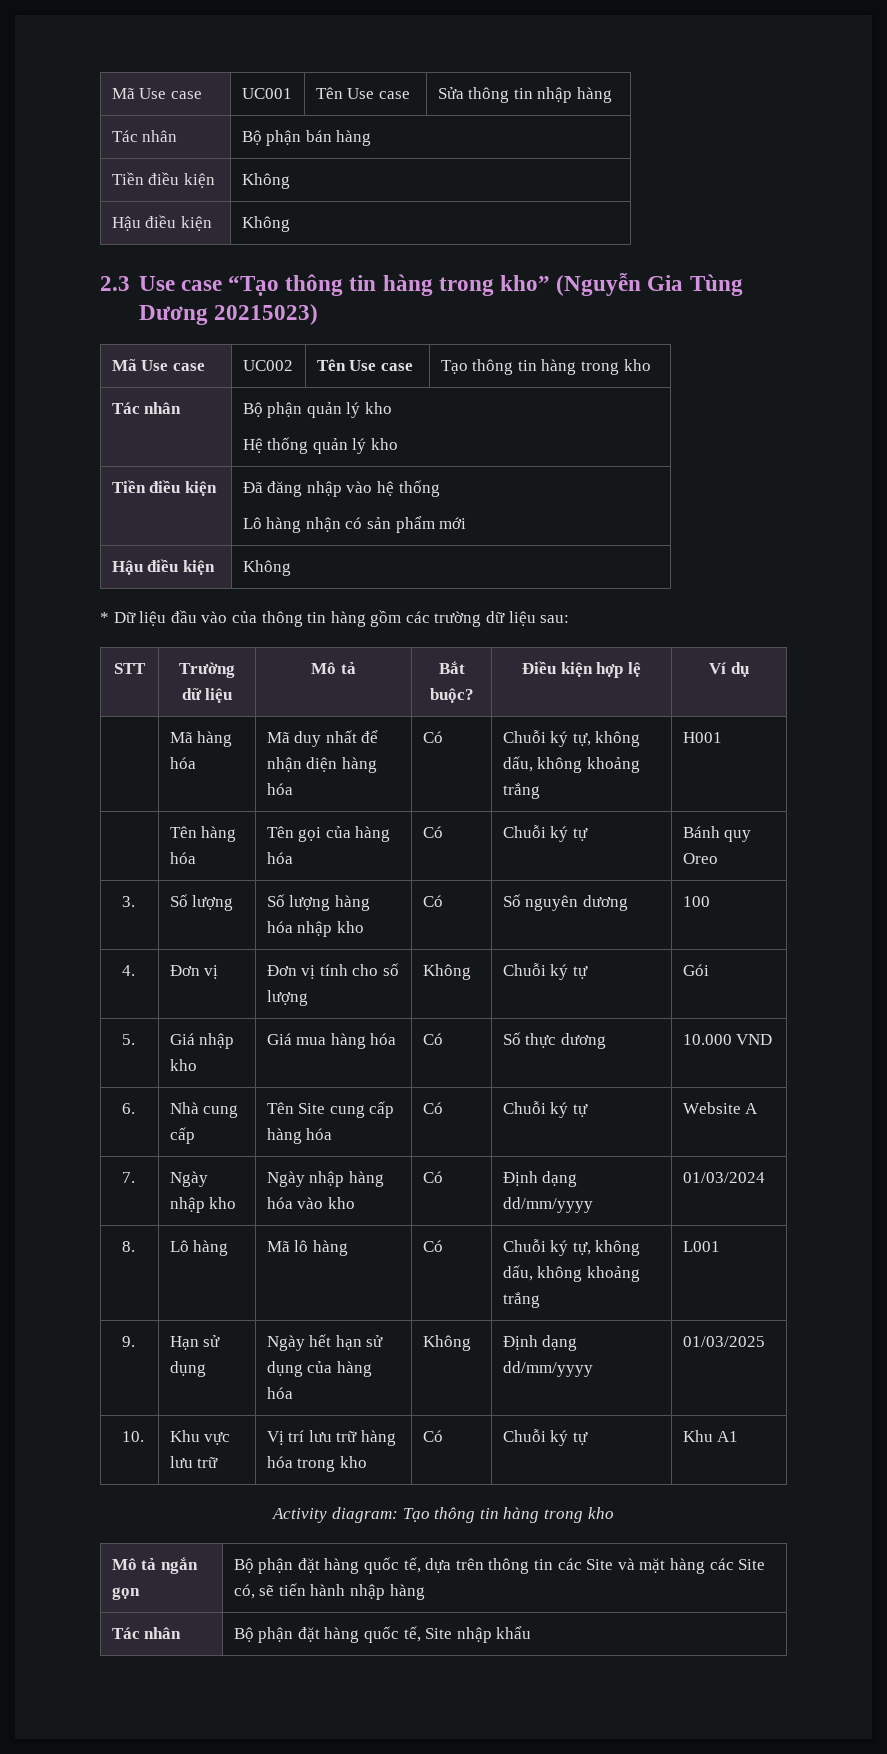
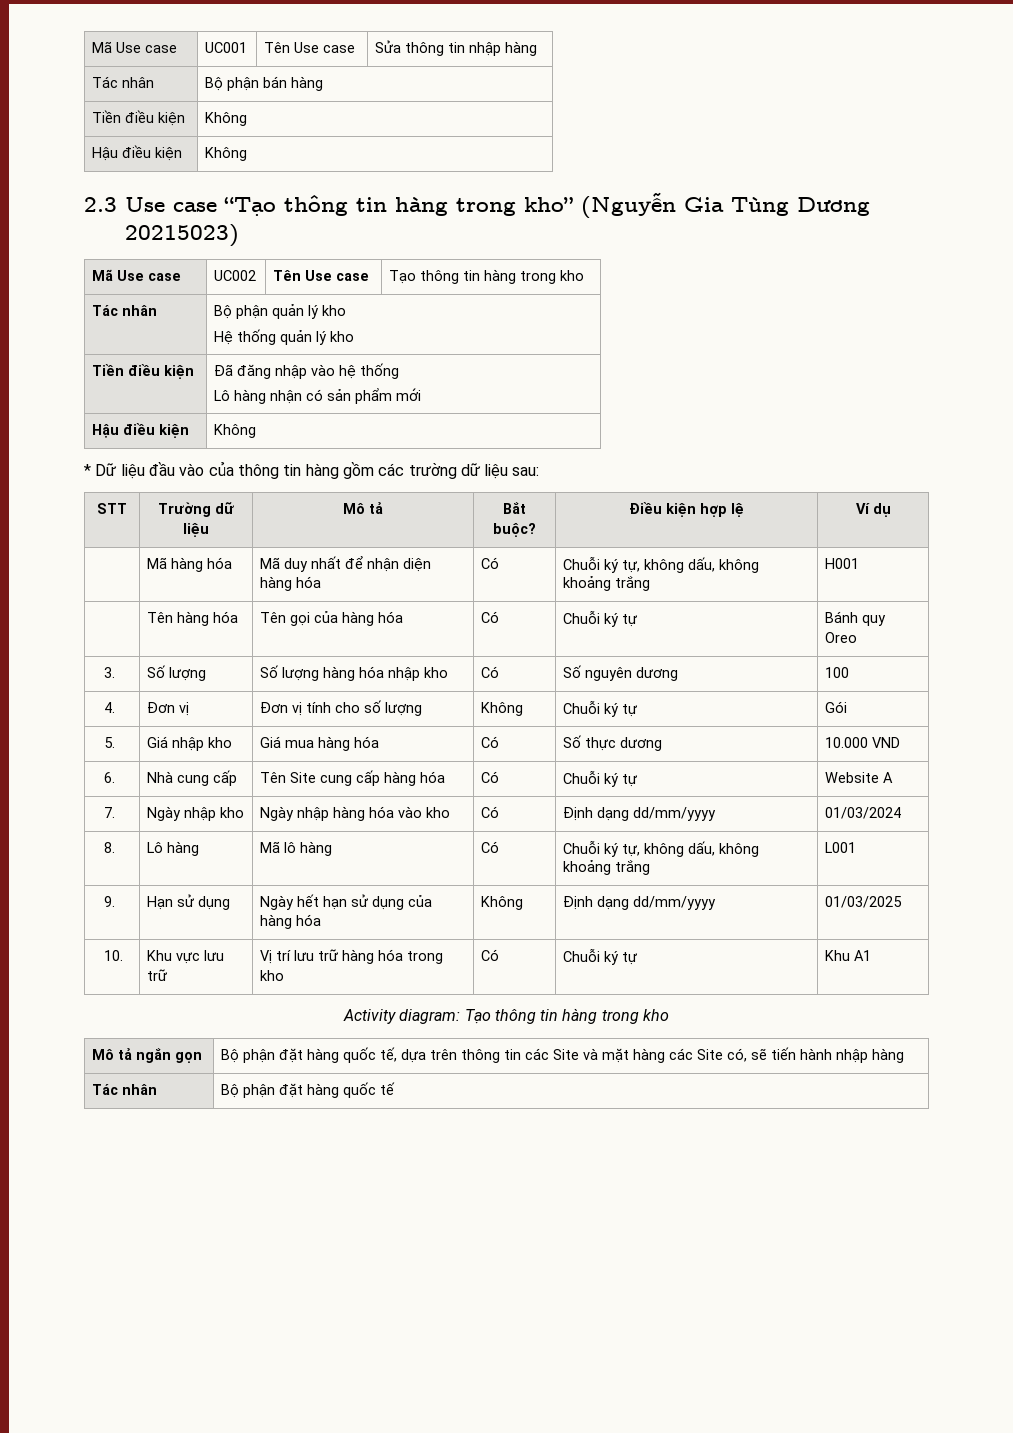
- Tác nhân | Bộ phận đặt hàng quốc tế, Site nhập khẩu
+ Tác nhân | Bộ phận đặt hàng quốc tế

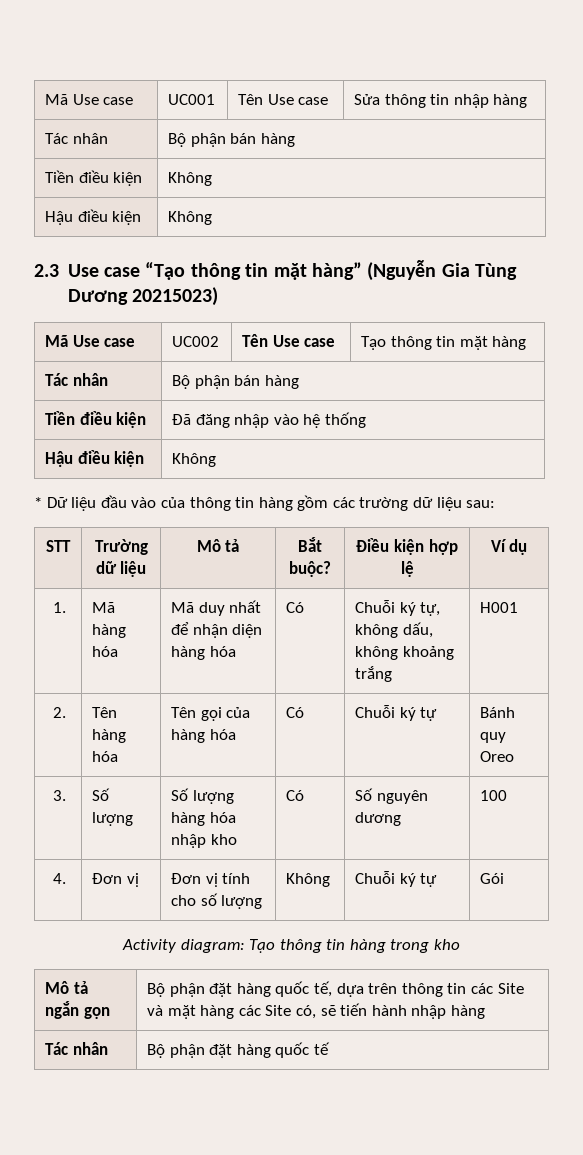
- 2.3 Use case “Tạo thông tin hàng trong kho” (Nguyễn Gia Tùng Dương 20215023)
+ 2.3 Use case “Tạo thông tin mặt hàng” (Nguyễn Gia Tùng Dương 20215023)
- Mã Use case | UC002 | Tên Use case | Tạo thông tin hàng trong kho
- Tác nhân | Bộ phận quản lý kho
- Hệ thống quản lý kho
+ Mã Use case | UC002 | Tên Use case | Tạo thông tin mặt hàng
+ Tác nhân | Bộ phận bán hàng
  Tiền điều kiện | Đã đăng nhập vào hệ thống
- Lô hàng nhận có sản phẩm mới
- | Mã hàng hóa | Mã duy nhất để nhận diện hàng hóa | Có | Chuỗi ký tự, không dấu, không khoảng trắng | H001
+ 1. | Mã hàng hóa | Mã duy nhất để nhận diện hàng hóa | Có | Chuỗi ký tự, không dấu, không khoảng trắng | H001
- | Tên hàng hóa | Tên gọi của hàng hóa | Có | Chuỗi ký tự | Bánh quy Oreo
+ 2. | Tên hàng hóa | Tên gọi của hàng hóa | Có | Chuỗi ký tự | Bánh quy Oreo
- 5. | Giá nhập kho | Giá mua hàng hóa | Có | Số thực dương | 10.000 VND
- 6. | Nhà cung cấp | Tên Site cung cấp hàng hóa | Có | Chuỗi ký tự | Website A
- 7. | Ngày nhập kho | Ngày nhập hàng hóa vào kho | Có | Định dạng dd/mm/yyyy | 01/03/2024
- 8. | Lô hàng | Mã lô hàng | Có | Chuỗi ký tự, không dấu, không khoảng trắng | L001
- 9. | Hạn sử dụng | Ngày hết hạn sử dụng của hàng hóa | Không | Định dạng dd/mm/yyyy | 01/03/2025
- 10. | Khu vực lưu trữ | Vị trí lưu trữ hàng hóa trong kho | Có | Chuỗi ký tự | Khu A1

